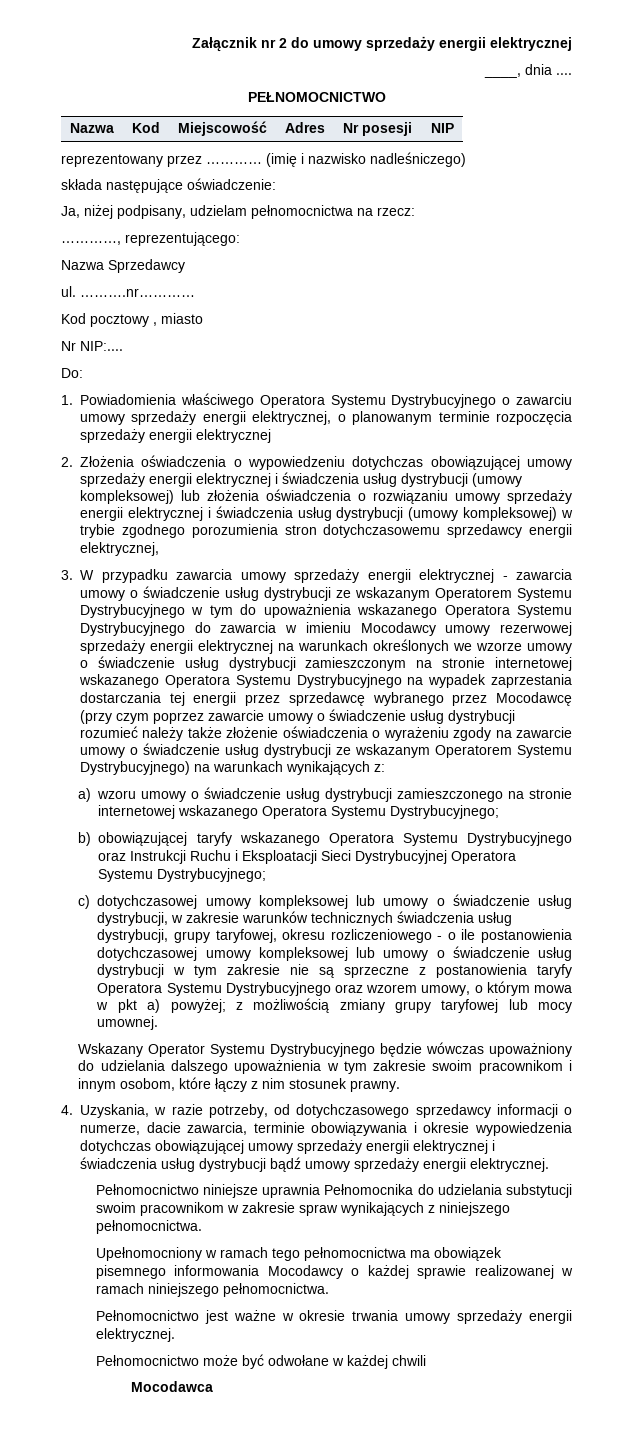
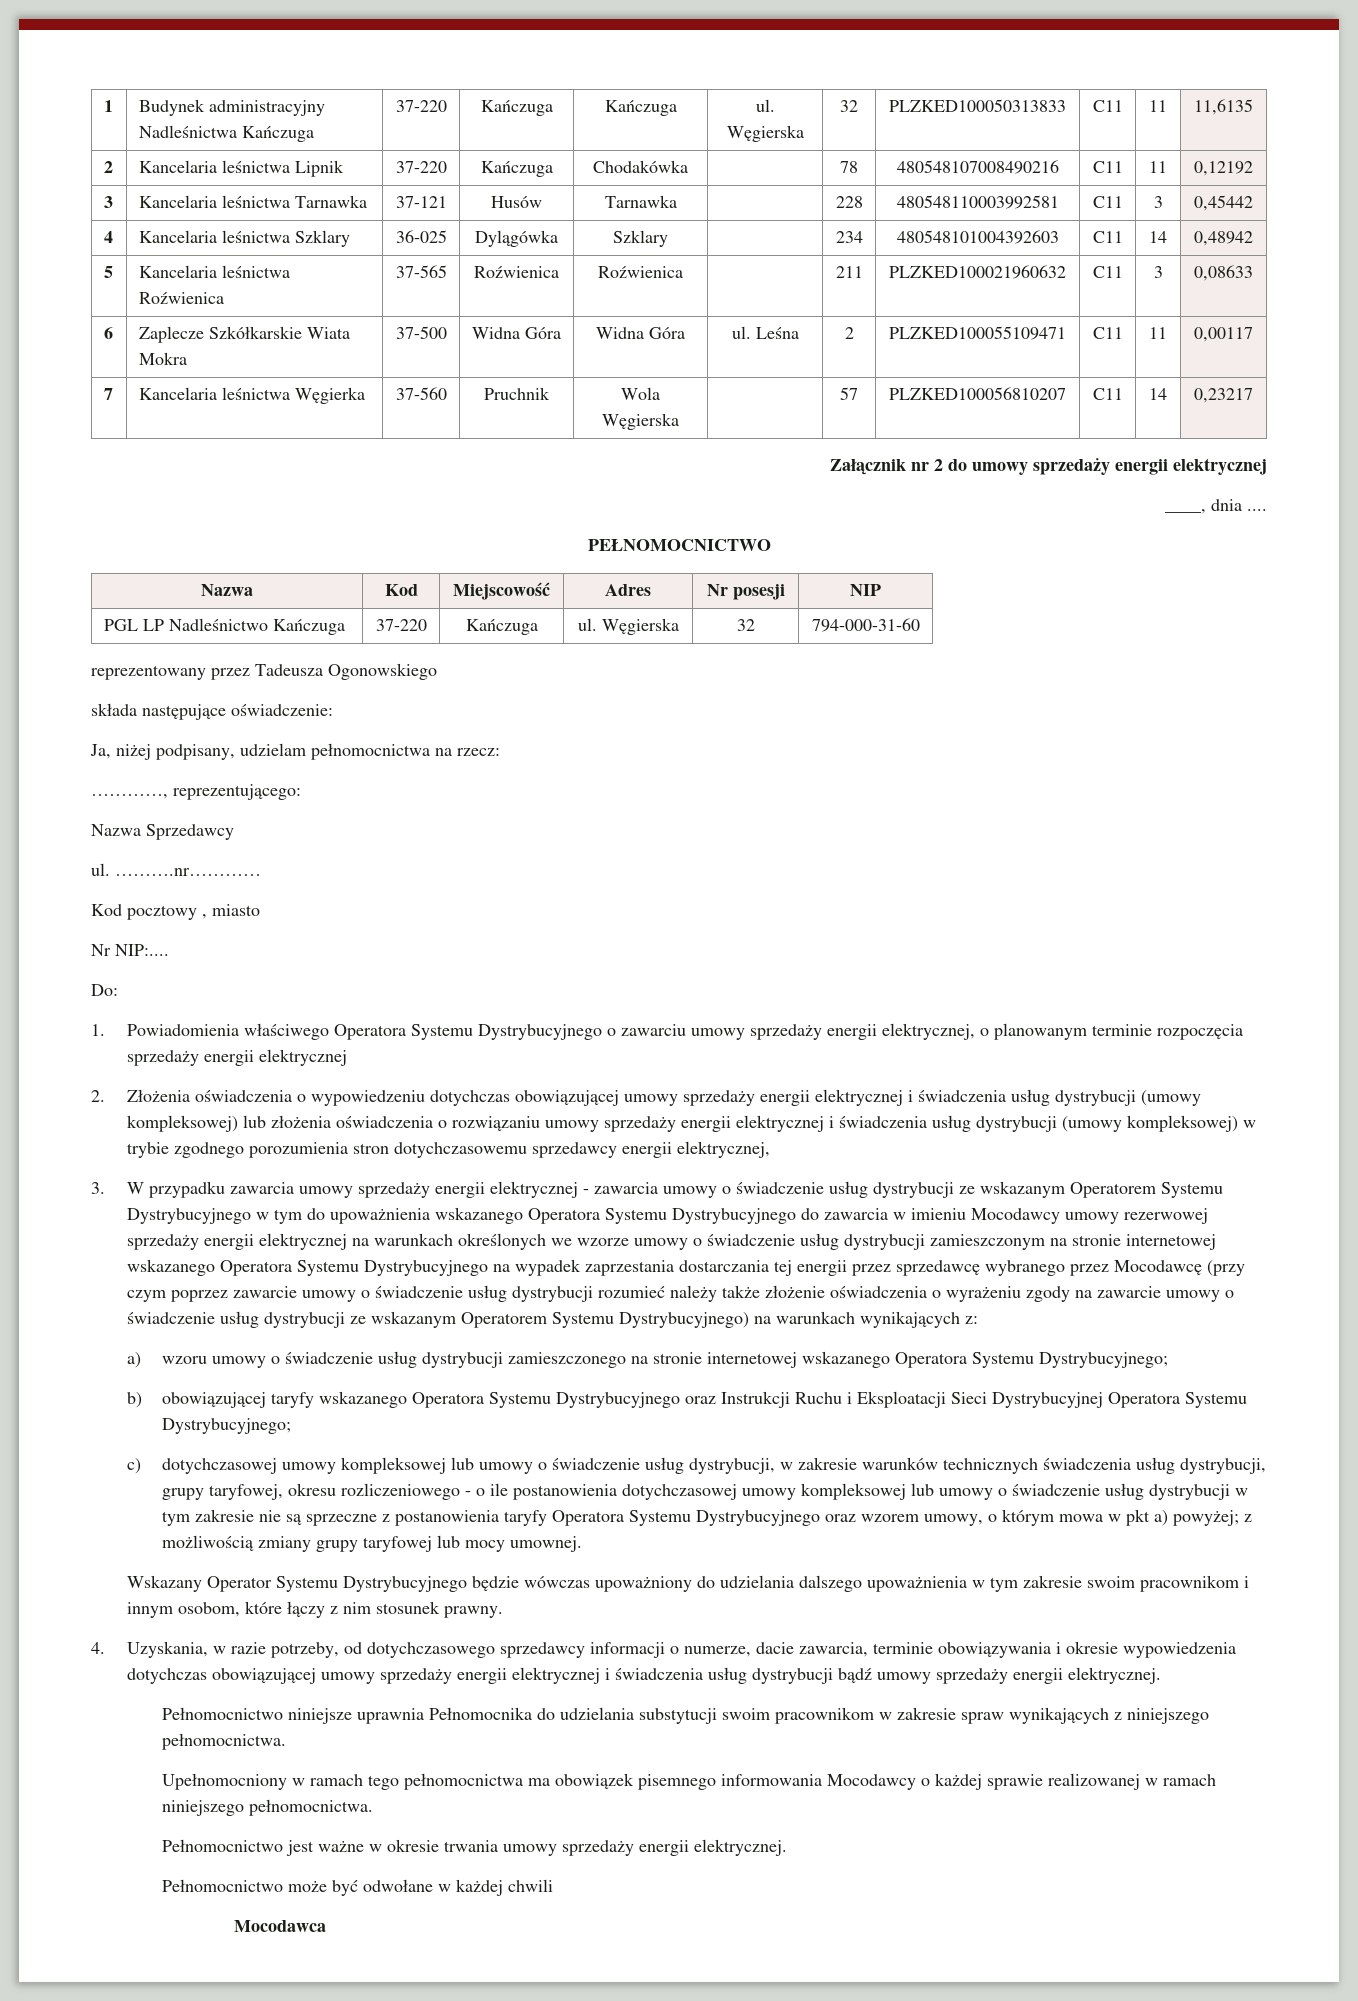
+ 1 | Budynek administracyjny Nadleśnictwa Kańczuga | 37-220 | Kańczuga | Kańczuga | ul. Węgierska | 32 | PLZKED100050313833 | C11 | 11 | 11,6135
+ 2 | Kancelaria leśnictwa Lipnik | 37-220 | Kańczuga | Chodakówka | | 78 | 480548107008490216 | C11 | 11 | 0,12192
+ 3 | Kancelaria leśnictwa Tarnawka | 37-121 | Husów | Tarnawka | | 228 | 480548110003992581 | C11 | 3 | 0,45442
+ 4 | Kancelaria leśnictwa Szklary | 36-025 | Dylągówka | Szklary | | 234 | 480548101004392603 | C11 | 14 | 0,48942
+ 5 | Kancelaria leśnictwa Roźwienica | 37-565 | Roźwienica | Roźwienica | | 211 | PLZKED100021960632 | C11 | 3 | 0,08633
+ 6 | Zaplecze Szkółkarskie Wiata Mokra | 37-500 | Widna Góra | Widna Góra | ul. Leśna | 2 | PLZKED100055109471 | C11 | 11 | 0,00117
+ 7 | Kancelaria leśnictwa Węgierka | 37-560 | Pruchnik | Wola Węgierska | | 57 | PLZKED100056810207 | C11 | 14 | 0,23217
- reprezentowany przez ………… (imię i nazwisko nadleśniczego)
+ PGL LP Nadleśnictwo Kańczuga | 37-220 | Kańczuga | ul. Węgierska | 32 | 794-000-31-60
+ reprezentowany przez Tadeusza Ogonowskiego

